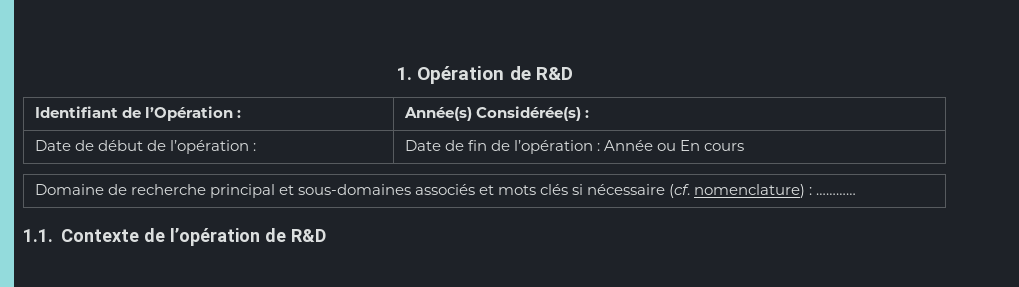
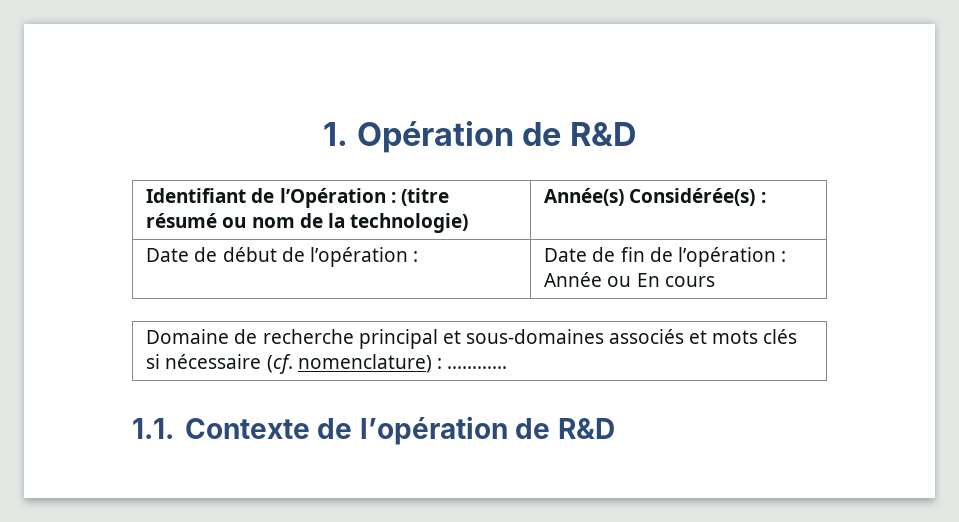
- Identifiant de l’Opération : | Année(s) Considérée(s) :
+ Identifiant de l’Opération : (titre résumé ou nom de la technologie) | Année(s) Considérée(s) :

